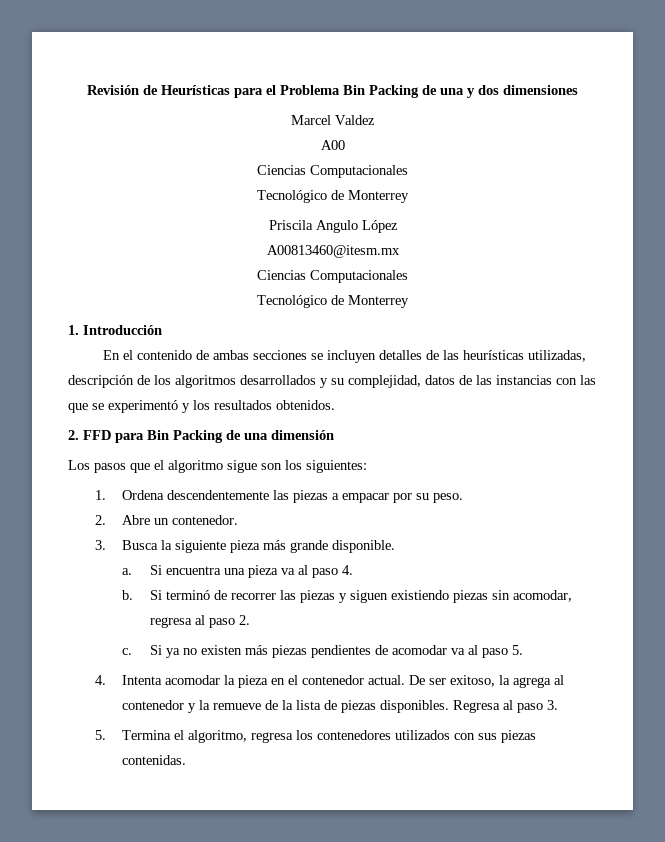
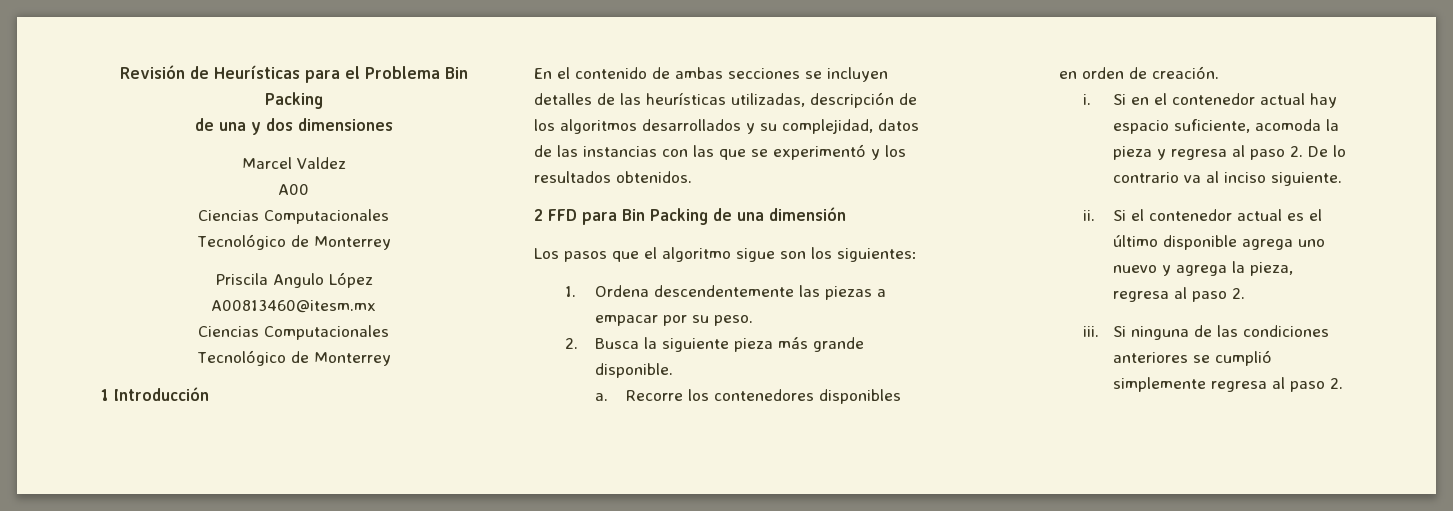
- Revisión de Heurísticas para el Problema Bin Packing de una y dos dimensiones
+ Revisión de Heurísticas para el Problema Bin Packing
+ de una y dos dimensiones
- 1. Introducción
+ 1 Introducción
- 2. FFD para Bin Packing de una dimensión
+ 2 FFD para Bin Packing de una dimensión
- 2. Abre un contenedor.
- 3. Busca la siguiente pieza más grande disponible.
+ 2. Busca la siguiente pieza más grande disponible.
- Si encuentra una pieza va al paso 4.
- b. Si terminó de recorrer las piezas y siguen existiendo piezas sin acomodar, regresa al paso 2.
- c. Si ya no existen más piezas pendientes de acomodar va al paso 5.
- 4. Intenta acomodar la pieza en el contenedor actual. De ser exitoso, la agrega al contenedor y la remueve de la lista de piezas disponibles. Regresa al paso 3.
- 5. Termina el algoritmo, regresa los contenedores utilizados con sus piezas contenidas.
+ Recorre los contenedores disponibles en orden de creación.
+ i. Si en el contenedor actual hay espacio suficiente, acomoda la pieza y regresa al paso 2. De lo contrario va al inciso siguiente.
+ ii. Si el contenedor actual es el último disponible agrega uno nuevo y agrega la pieza, regresa al paso 2.
+ iii. Si ninguna de las condiciones anteriores se cumplió simplemente regresa al paso 2.

